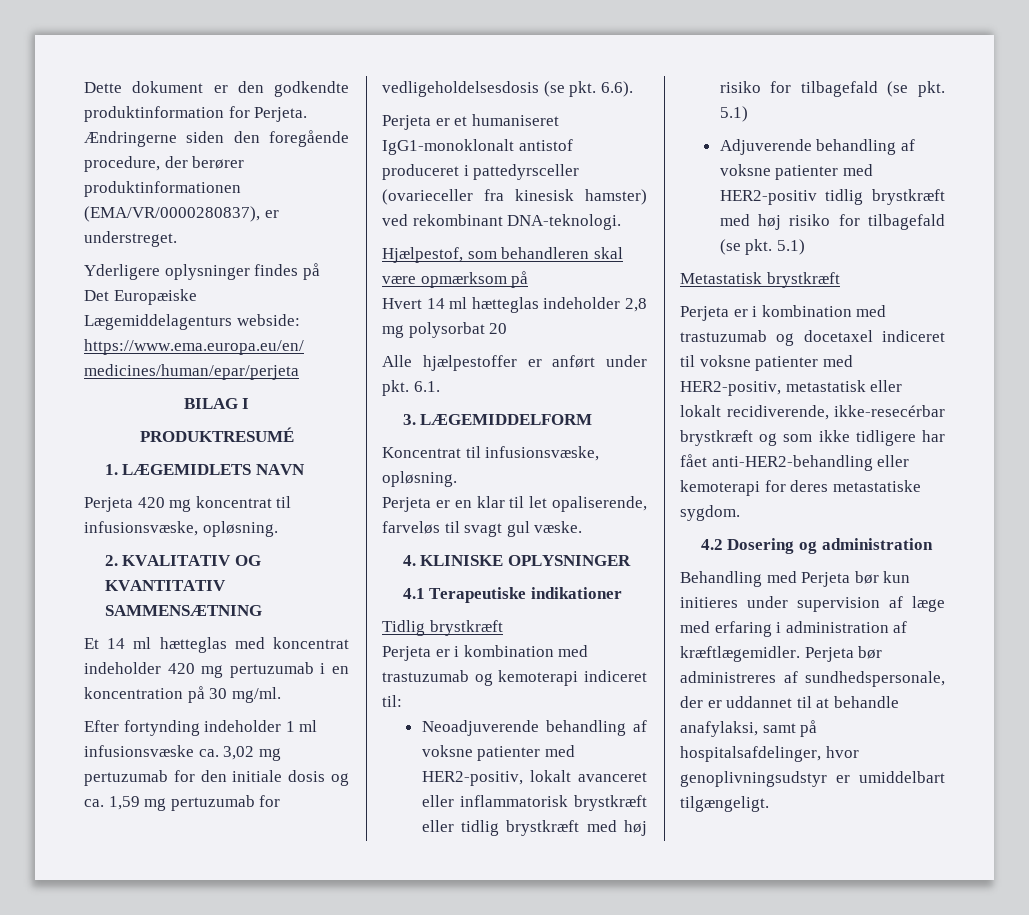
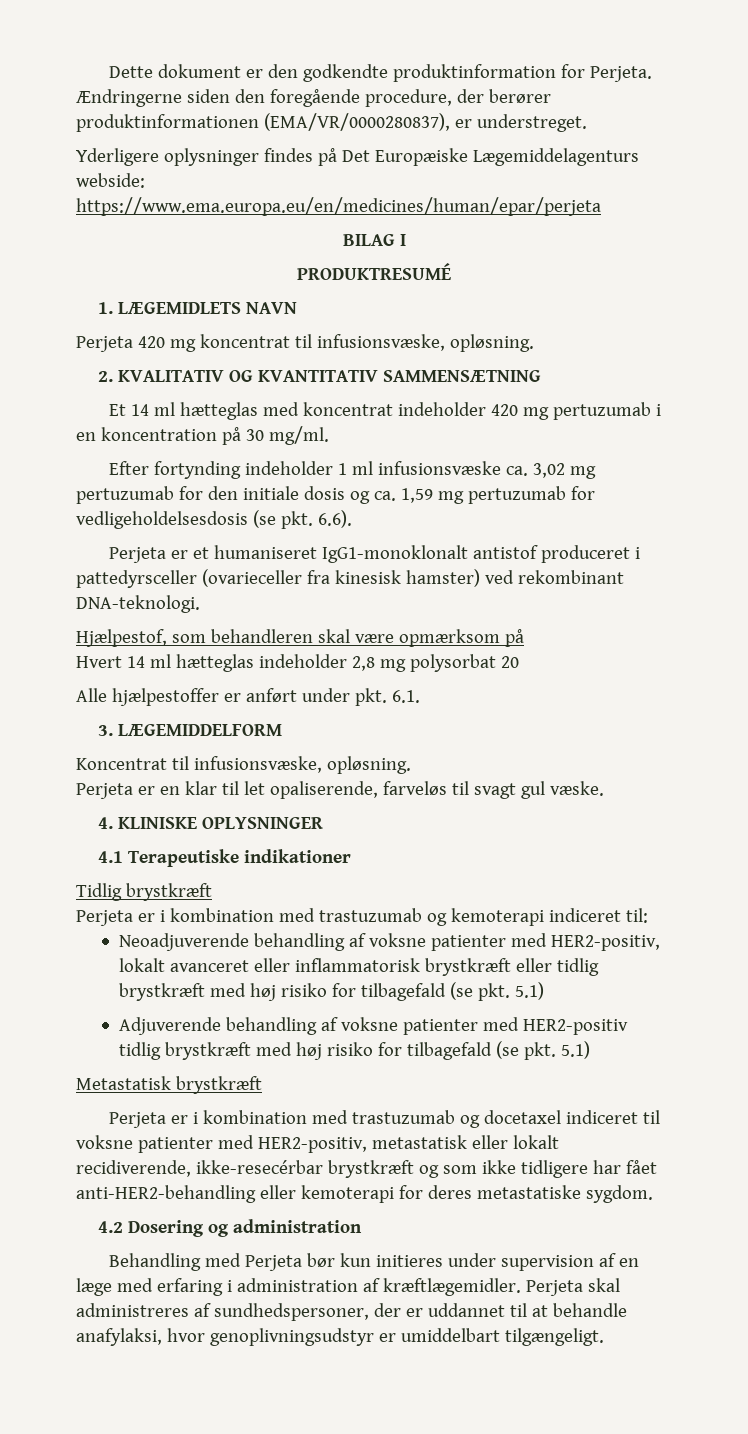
- Behandling med Perjeta bør kun initieres under supervision af læge med erfaring i administration af kræftlægemidler.
+ Behandling med Perjeta bør kun initieres under supervision af en læge med erfaring i administration af kræftlægemidler.
- Perjeta bør administreres af sundhedspersonale, der er uddannet til at behandle anafylaksi, samt på hospitalsafdelinger, hvor genoplivningsudstyr er umiddelbart tilgængeligt.
+ Perjeta skal administreres af sundhedspersoner, der er uddannet til at behandle anafylaksi, hvor genoplivningsudstyr er umiddelbart tilgængeligt.

